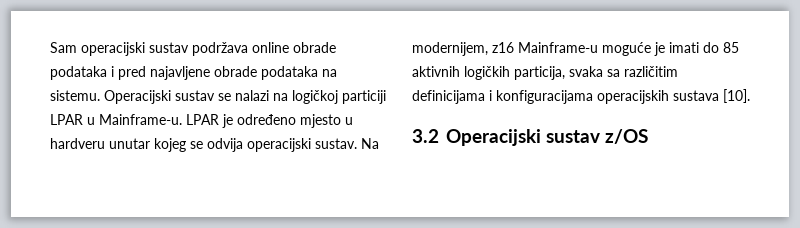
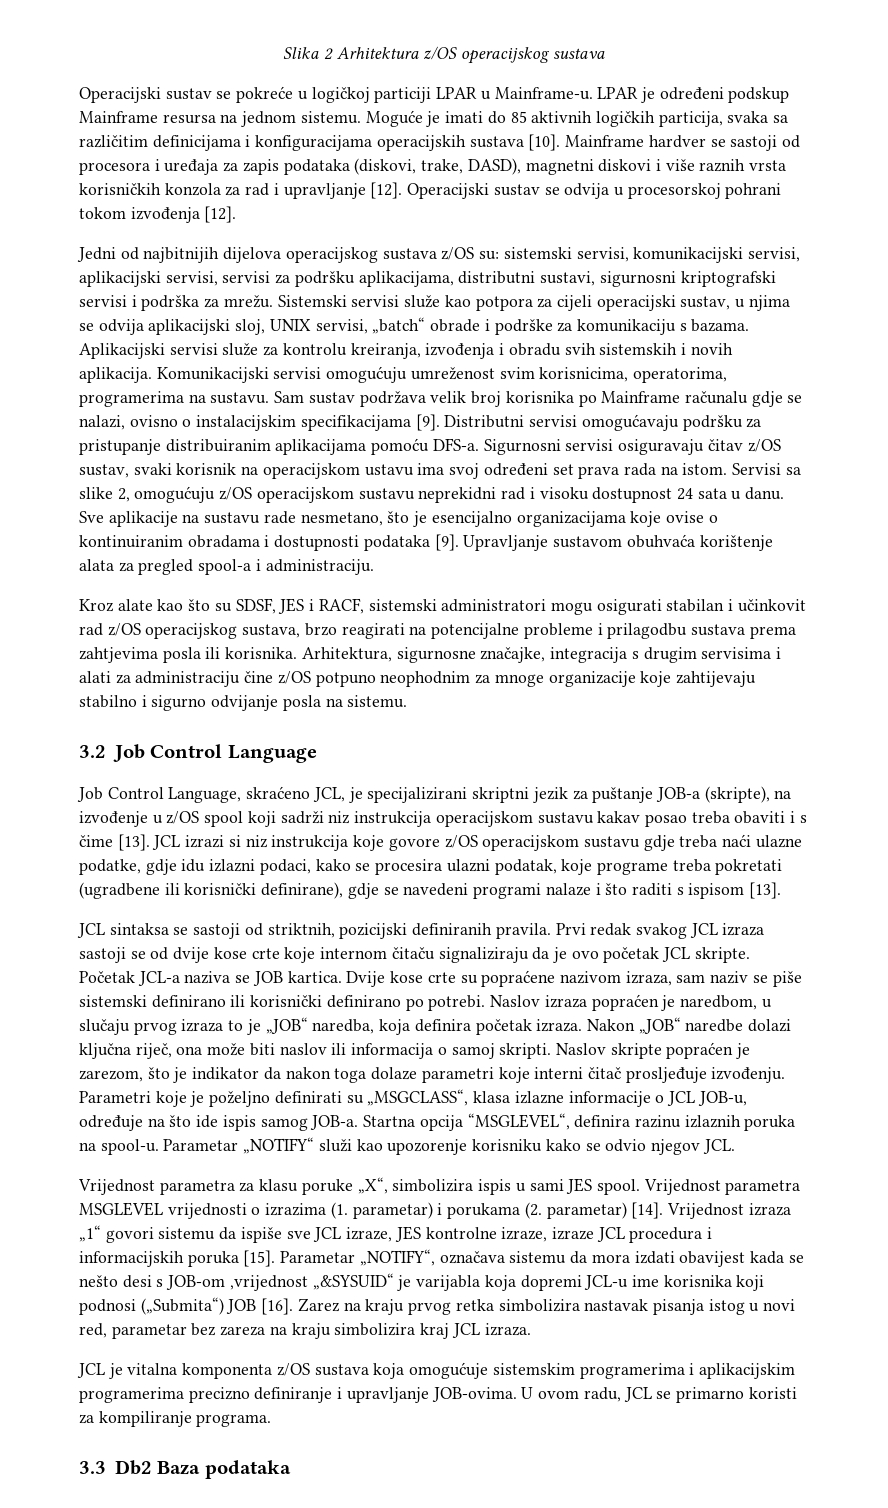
- Sam operacijski sustav podržava online obrade podataka i pred najavljene obrade podataka na sistemu. Operacijski sustav se nalazi na logičkoj particiji LPAR u Mainframe-u.
+ Slika 2 Arhitektura z/OS operacijskog sustava
+ Operacijski sustav se pokreće u logičkoj particiji LPAR u Mainframe-u.
- LPAR je određeno mjesto u hardveru unutar kojeg se odvija operacijski sustav. Na modernijem, z16 Mainframe-u moguće je imati do 85 aktivnih logičkih particija, svaka sa različitim definicijama i konfiguracijama operacijskih sustava [10].
- 3.2 Operacijski sustav z/OS
+ LPAR je određeni podskup Mainframe resursa na jednom sistemu. Moguće je imati do 85 aktivnih logičkih particija, svaka sa različitim definicijama i konfiguracijama operacijskih sustava [10]. Mainframe hardver se sastoji od procesora i uređaja za zapis podataka (diskovi, trake, DASD), magnetni diskovi i više raznih vrsta korisničkih konzola za rad i upravljanje [12]. Operacijski sustav se odvija u procesorskoj pohrani tokom izvođenja [12].
+ Jedni od najbitnijih dijelova operacijskog sustava z/OS su: sistemski servisi, komunikacijski servisi, aplikacijski servisi, servisi za podršku aplikacijama, distributni sustavi, sigurnosni kriptografski servisi i podrška za mrežu. Sistemski servisi služe kao potpora za cijeli operacijski sustav, u njima se odvija aplikacijski sloj, UNIX servisi, „batch“ obrade i podrške za komunikaciju s bazama. Aplikacijski servisi služe za kontrolu kreiranja, izvođenja i obradu svih sistemskih i novih aplikacija. Komunikacijski servisi omogućuju umreženost svim korisnicima, operatorima, programerima na sustavu. Sam sustav podržava velik broj korisnika po Mainframe računalu gdje se nalazi, ovisno o instalacijskim specifikacijama [9]. Distributni servisi omogućavaju podršku za pristupanje distribuiranim aplikacijama pomoću DFS-a. Sigurnosni servisi osiguravaju čitav z/OS sustav, svaki korisnik na operacijskom ustavu ima svoj određeni set prava rada na istom. Servisi sa slike 2, omogućuju z/OS operacijskom sustavu neprekidni rad i visoku dostupnost 24 sata u danu. Sve aplikacije na sustavu rade nesmetano, što je esencijalno organizacijama koje ovise o kontinuiranim obradama i dostupnosti podataka [9]. Upravljanje sustavom obuhvaća korištenje alata za pregled spool-a i administraciju.
+ Kroz alate kao što su SDSF, JES i RACF, sistemski administratori mogu osigurati stabilan i učinkovit rad z/OS operacijskog sustava, brzo reagirati na potencijalne probleme i prilagodbu sustava prema zahtjevima posla ili korisnika. Arhitektura, sigurnosne značajke, integracija s drugim servisima i alati za administraciju čine z/OS potpuno neophodnim za mnoge organizacije koje zahtijevaju stabilno i sigurno odvijanje posla na sistemu.
+ 3.2 Job Control Language
+ Job Control Language, skraćeno JCL, je specijalizirani skriptni jezik za puštanje JOB-a (skripte), na izvođenje u z/OS spool koji sadrži niz instrukcija operacijskom sustavu kakav posao treba obaviti i s čime [13]. JCL izrazi si niz instrukcija koje govore z/OS operacijskom sustavu gdje treba naći ulazne podatke, gdje idu izlazni podaci, kako se procesira ulazni podatak, koje programe treba pokretati (ugradbene ili korisnički definirane), gdje se navedeni programi nalaze i što raditi s ispisom [13].
+ JCL sintaksa se sastoji od striktnih, pozicijski definiranih pravila. Prvi redak svakog JCL izraza sastoji se od dvije kose crte koje internom čitaču signaliziraju da je ovo početak JCL skripte. Početak JCL-a naziva se JOB kartica. Dvije kose crte su popraćene nazivom izraza, sam naziv se piše sistemski definirano ili korisnički definirano po potrebi. Naslov izraza popraćen je naredbom, u slučaju prvog izraza to je „JOB“ naredba, koja definira početak izraza. Nakon „JOB“ naredbe dolazi ključna riječ, ona može biti naslov ili informacija o samoj skripti. Naslov skripte popraćen je zarezom, što je indikator da nakon toga dolaze parametri koje interni čitač prosljeđuje izvođenju. Parametri koje je poželjno definirati su „MSGCLASS“, klasa izlazne informacije o JCL JOB-u, određuje na što ide ispis samog JOB-a. Startna opcija “MSGLEVEL“, definira razinu izlaznih poruka na spool-u. Parametar „NOTIFY“ služi kao upozorenje korisniku kako se odvio njegov JCL.
+ Vrijednost parametra za klasu poruke „X“, simbolizira ispis u sami JES spool. Vrijednost parametra MSGLEVEL vrijednosti o izrazima (1. parametar) i porukama (2. parametar) [14]. Vrijednost izraza „1“ govori sistemu da ispiše sve JCL izraze, JES kontrolne izraze, izraze JCL procedura i informacijskih poruka [15]. Parametar „NOTIFY“, označava sistemu da mora izdati obavijest kada se nešto desi s JOB-om ,vrijednost „&SYSUID“ je varijabla koja dopremi JCL-u ime korisnika koji podnosi („Submita“) JOB [16]. Zarez na kraju prvog retka simbolizira nastavak pisanja istog u novi red, parametar bez zareza na kraju simbolizira kraj JCL izraza.
+ JCL je vitalna komponenta z/OS sustava koja omogućuje sistemskim programerima i aplikacijskim programerima precizno definiranje i upravljanje JOB-ovima. U ovom radu, JCL se primarno koristi za kompiliranje programa.
+ 3.3 Db2 Baza podataka

